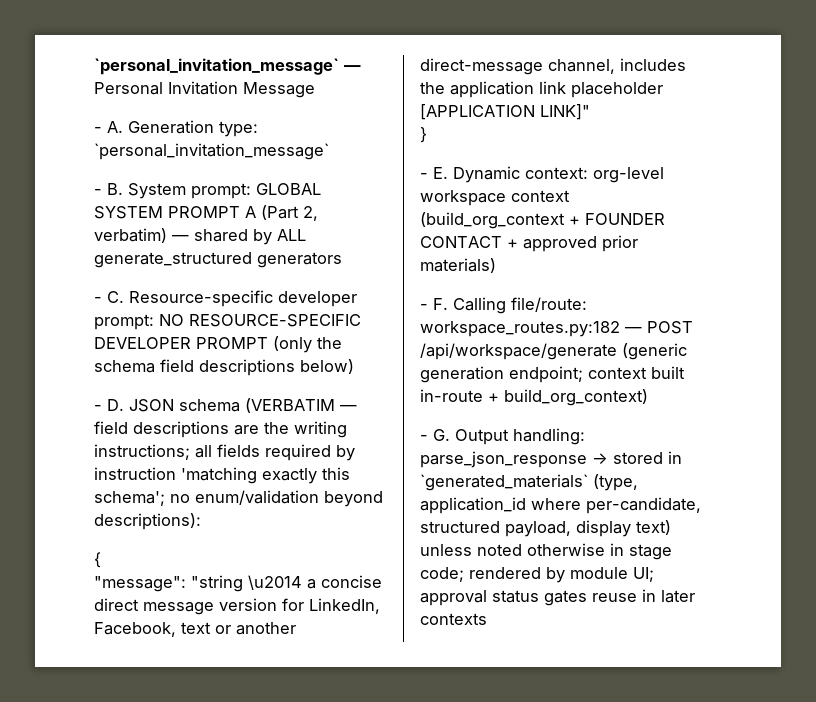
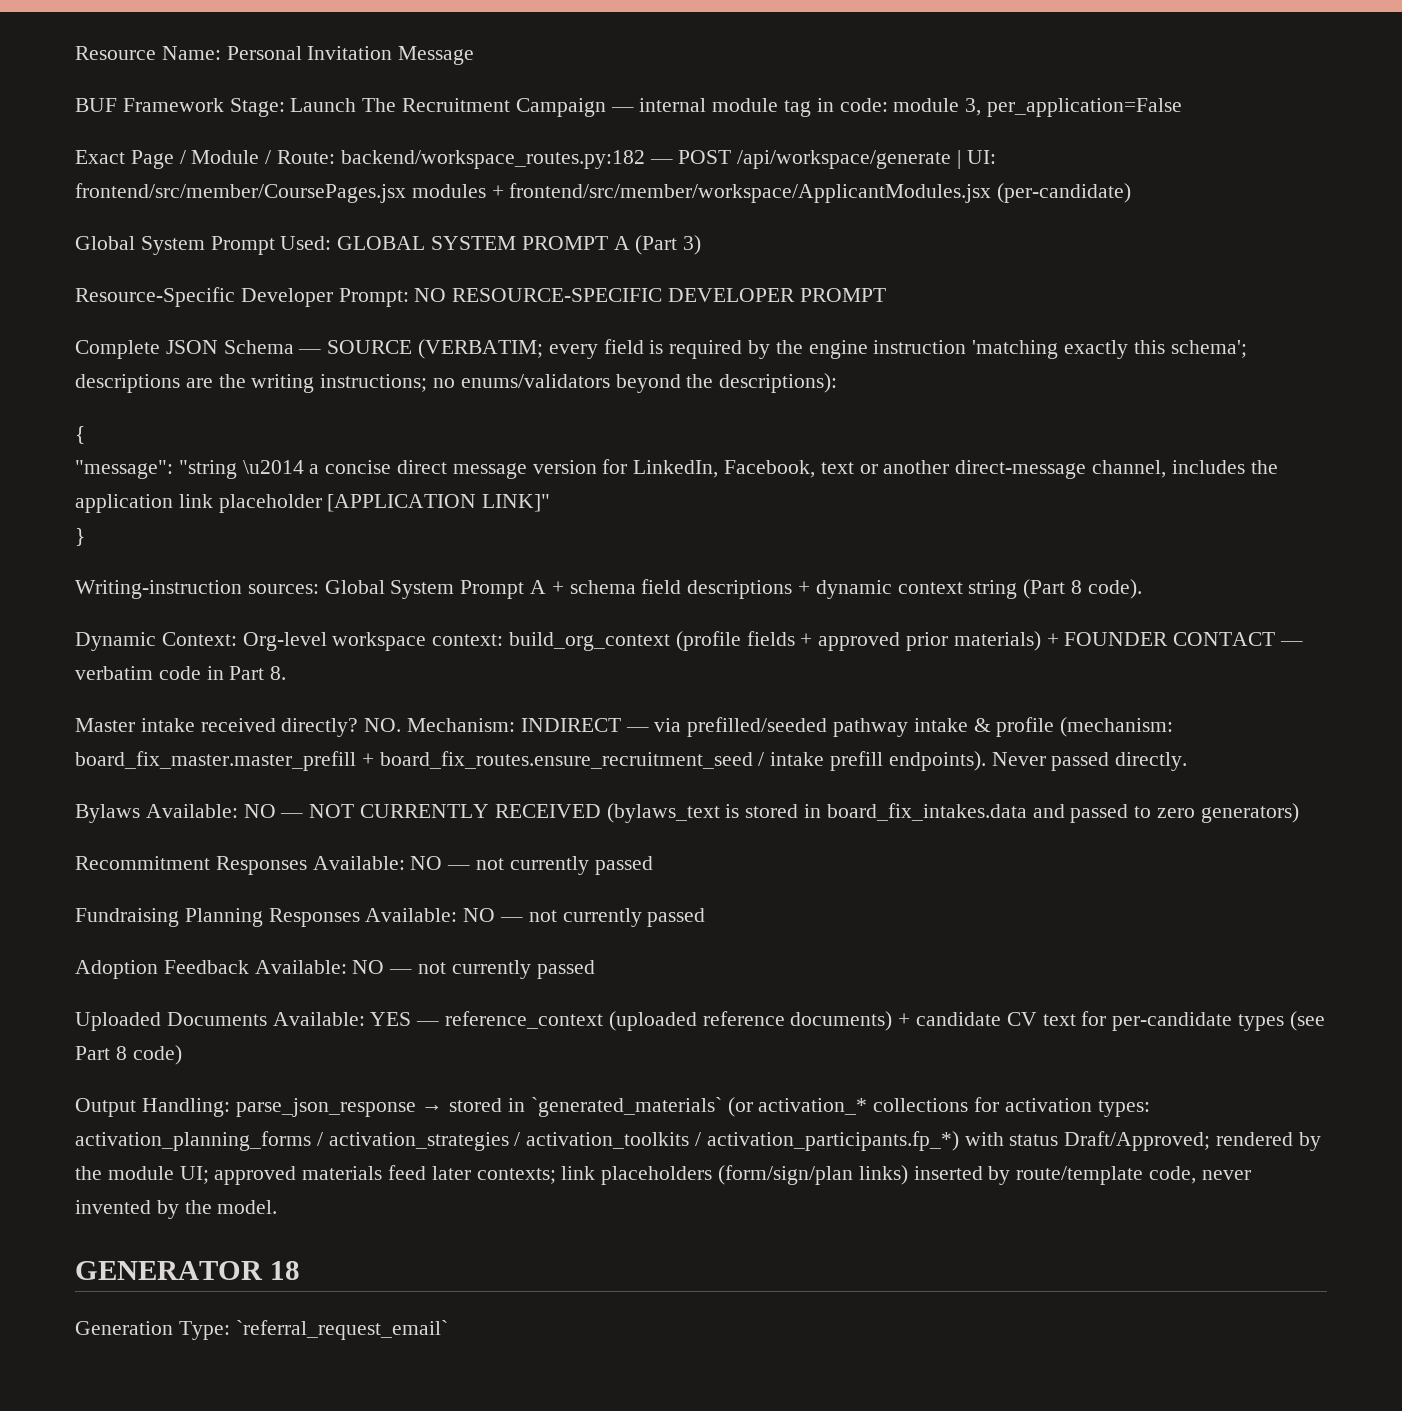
- `personal_invitation_message` — Personal Invitation Message
+ Resource Name: Personal Invitation Message
- - A. Generation type: `personal_invitation_message`
- - B. System prompt: GLOBAL SYSTEM PROMPT A (Part 2, verbatim) — shared by ALL generate_structured generators
- - C. Resource-specific developer prompt: NO RESOURCE-SPECIFIC DEVELOPER PROMPT (only the schema field descriptions below)
- - D. JSON schema (VERBATIM — field descriptions are the writing instructions; all fields required by instruction 'matching exactly this schema'; no enum/validation beyond descriptions):
+ BUF Framework Stage: Launch The Recruitment Campaign — internal module tag in code: module 3, per_application=False
+ Exact Page / Module / Route: backend/workspace_routes.py:182 — POST /api/workspace/generate | UI: frontend/src/member/CoursePages.jsx modules + frontend/src/member/workspace/ApplicantModules.jsx (per-candidate)
+ Global System Prompt Used: GLOBAL SYSTEM PROMPT A (Part 3)
+ Resource-Specific Developer Prompt: NO RESOURCE-SPECIFIC DEVELOPER PROMPT
+ Complete JSON Schema — SOURCE (VERBATIM; every field is required by the engine instruction 'matching exactly this schema'; descriptions are the writing instructions; no enums/validators beyond the descriptions):
- - E. Dynamic context: org-level workspace context (build_org_context + FOUNDER CONTACT + approved prior materials)
- - F. Calling file/route: workspace_routes.py:182 — POST /api/workspace/generate (generic generation endpoint; context built in-route + build_org_context)
- - G. Output handling: parse_json_response → stored in `generated_materials` (type, application_id where per-candidate, structured payload, display text) unless noted otherwise in stage code; rendered by module UI; approval status gates reuse in later contexts
+ Writing-instruction sources: Global System Prompt A + schema field descriptions + dynamic context string (Part 8 code).
+ Dynamic Context: Org-level workspace context: build_org_context (profile fields + approved prior materials) + FOUNDER CONTACT — verbatim code in Part 8.
+ Master intake received directly? NO. Mechanism: INDIRECT — via prefilled/seeded pathway intake & profile (mechanism: board_fix_master.master_prefill + board_fix_routes.ensure_recruitment_seed / intake prefill endpoints). Never passed directly.
+ Bylaws Available: NO — NOT CURRENTLY RECEIVED (bylaws_text is stored in board_fix_intakes.data and passed to zero generators)
+ Recommitment Responses Available: NO — not currently passed
+ Fundraising Planning Responses Available: NO — not currently passed
+ Adoption Feedback Available: NO — not currently passed
+ Uploaded Documents Available: YES — reference_context (uploaded reference documents) + candidate CV text for per-candidate types (see Part 8 code)
+ Output Handling: parse_json_response → stored in `generated_materials` (or activation_* collections for activation types: activation_planning_forms / activation_strategies / activation_toolkits / activation_participants.fp_*) with status Draft/Approved; rendered by the module UI; approved materials feed later contexts; link placeholders (form/sign/plan links) inserted by route/template code, never invented by the model.
+ GENERATOR 18
+ Generation Type: `referral_request_email`

